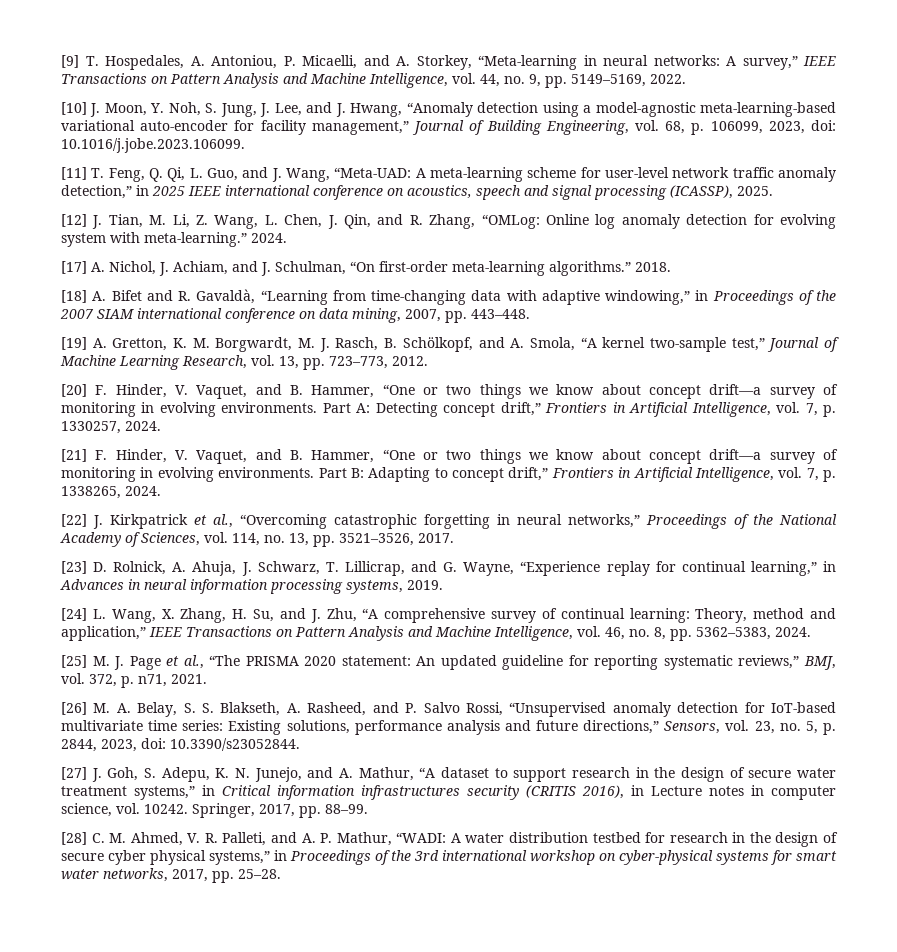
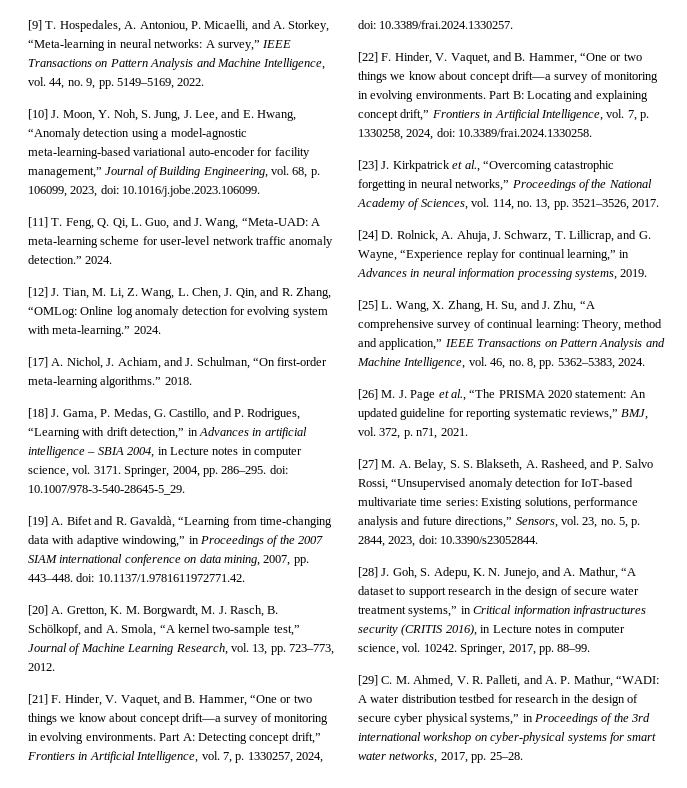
- [10] J. Moon, Y. Noh, S. Jung, J. Lee, and J. Hwang, “Anomaly detection using a model-agnostic meta-learning-based variational auto-encoder for facility management,” Journal of Building Engineering, vol. 68, p. 106099, 2023, doi: 10.1016/j.jobe.2023.106099.
+ [10] J. Moon, Y. Noh, S. Jung, J. Lee, and E. Hwang, “Anomaly detection using a model-agnostic meta-learning-based variational auto-encoder for facility management,” Journal of Building Engineering, vol. 68, p. 106099, 2023, doi: 10.1016/j.jobe.2023.106099.
- [11] T. Feng, Q. Qi, L. Guo, and J. Wang, “Meta-UAD: A meta-learning scheme for user-level network traffic anomaly detection,” in 2025 IEEE international conference on acoustics, speech and signal processing (ICASSP), 2025.
+ [11] T. Feng, Q. Qi, L. Guo, and J. Wang, “Meta-UAD: A meta-learning scheme for user-level network traffic anomaly detection.” 2024.
- [18] A. Bifet and R. Gavaldà, “Learning from time-changing data with adaptive windowing,” in Proceedings of the 2007 SIAM international conference on data mining, 2007, pp. 443–448.
- [19] A. Gretton, K. M. Borgwardt, M. J. Rasch, B. Schölkopf, and A. Smola, “A kernel two-sample test,” Journal of Machine Learning Research, vol. 13, pp. 723–773, 2012.
+ [18] J. Gama, P. Medas, G. Castillo, and P. Rodrigues, “Learning with drift detection,” in Advances in artificial intelligence – SBIA 2004, in Lecture notes in computer science, vol. 3171. Springer, 2004, pp. 286–295. doi: 10.1007/978-3-540-28645-5_29.
+ [19] A. Bifet and R. Gavaldà, “Learning from time-changing data with adaptive windowing,” in Proceedings of the 2007 SIAM international conference on data mining, 2007, pp. 443–448. doi: 10.1137/1.9781611972771.42.
+ [20] A. Gretton, K. M. Borgwardt, M. J. Rasch, B. Schölkopf, and A. Smola, “A kernel two-sample test,” Journal of Machine Learning Research, vol. 13, pp. 723–773, 2012.
- [20] F. Hinder, V. Vaquet, and B. Hammer, “One or two things we know about concept drift—a survey of monitoring in evolving environments.
+ [21] F. Hinder, V. Vaquet, and B. Hammer, “One or two things we know about concept drift—a survey of monitoring in evolving environments.
- Part A: Detecting concept drift,” Frontiers in Artificial Intelligence, vol. 7, p. 1330257, 2024.
- [21] F. Hinder, V. Vaquet, and B. Hammer, “One or two things we know about concept drift—a survey of monitoring in evolving environments.
+ Part A: Detecting concept drift,” Frontiers in Artificial Intelligence, vol. 7, p. 1330257, 2024, doi: 10.3389/frai.2024.1330257.
+ [22] F. Hinder, V. Vaquet, and B. Hammer, “One or two things we know about concept drift—a survey of monitoring in evolving environments.
- Part B: Adapting to concept drift,” Frontiers in Artificial Intelligence, vol. 7, p. 1338265, 2024.
- [22] J. Kirkpatrick et al., “Overcoming catastrophic forgetting in neural networks,” Proceedings of the National Academy of Sciences, vol. 114, no. 13, pp. 3521–3526, 2017.
+ Part B: Locating and explaining concept drift,” Frontiers in Artificial Intelligence, vol. 7, p. 1330258, 2024, doi: 10.3389/frai.2024.1330258.
+ [23] J. Kirkpatrick et al., “Overcoming catastrophic forgetting in neural networks,” Proceedings of the National Academy of Sciences, vol. 114, no. 13, pp. 3521–3526, 2017.
- [23] D. Rolnick, A. Ahuja, J. Schwarz, T. Lillicrap, and G. Wayne, “Experience replay for continual learning,” in Advances in neural information processing systems, 2019.
+ [24] D. Rolnick, A. Ahuja, J. Schwarz, T. Lillicrap, and G. Wayne, “Experience replay for continual learning,” in Advances in neural information processing systems, 2019.
- [24] L. Wang, X. Zhang, H. Su, and J. Zhu, “A comprehensive survey of continual learning: Theory, method and application,” IEEE Transactions on Pattern Analysis and Machine Intelligence, vol. 46, no. 8, pp. 5362–5383, 2024.
+ [25] L. Wang, X. Zhang, H. Su, and J. Zhu, “A comprehensive survey of continual learning: Theory, method and application,” IEEE Transactions on Pattern Analysis and Machine Intelligence, vol. 46, no. 8, pp. 5362–5383, 2024.
- [25] M. J. Page et al., “The PRISMA 2020 statement: An updated guideline for reporting systematic reviews,” BMJ, vol. 372, p. n71, 2021.
+ [26] M. J. Page et al., “The PRISMA 2020 statement: An updated guideline for reporting systematic reviews,” BMJ, vol. 372, p. n71, 2021.
- [26] M. A. Belay, S. S. Blakseth, A. Rasheed, and P. Salvo Rossi, “Unsupervised anomaly detection for IoT-based multivariate time series: Existing solutions, performance analysis and future directions,” Sensors, vol. 23, no. 5, p. 2844, 2023, doi: 10.3390/s23052844.
+ [27] M. A. Belay, S. S. Blakseth, A. Rasheed, and P. Salvo Rossi, “Unsupervised anomaly detection for IoT-based multivariate time series: Existing solutions, performance analysis and future directions,” Sensors, vol. 23, no. 5, p. 2844, 2023, doi: 10.3390/s23052844.
- [27] J. Goh, S. Adepu, K. N. Junejo, and A. Mathur, “A dataset to support research in the design of secure water treatment systems,” in Critical information infrastructures security (CRITIS 2016), in Lecture notes in computer science, vol. 10242.
+ [28] J. Goh, S. Adepu, K. N. Junejo, and A. Mathur, “A dataset to support research in the design of secure water treatment systems,” in Critical information infrastructures security (CRITIS 2016), in Lecture notes in computer science, vol. 10242.
- [28] C. M. Ahmed, V. R. Palleti, and A. P. Mathur, “WADI: A water distribution testbed for research in the design of secure cyber physical systems,” in Proceedings of the 3rd international workshop on cyber-physical systems for smart water networks, 2017, pp. 25–28.
+ [29] C. M. Ahmed, V. R. Palleti, and A. P. Mathur, “WADI: A water distribution testbed for research in the design of secure cyber physical systems,” in Proceedings of the 3rd international workshop on cyber-physical systems for smart water networks, 2017, pp. 25–28.

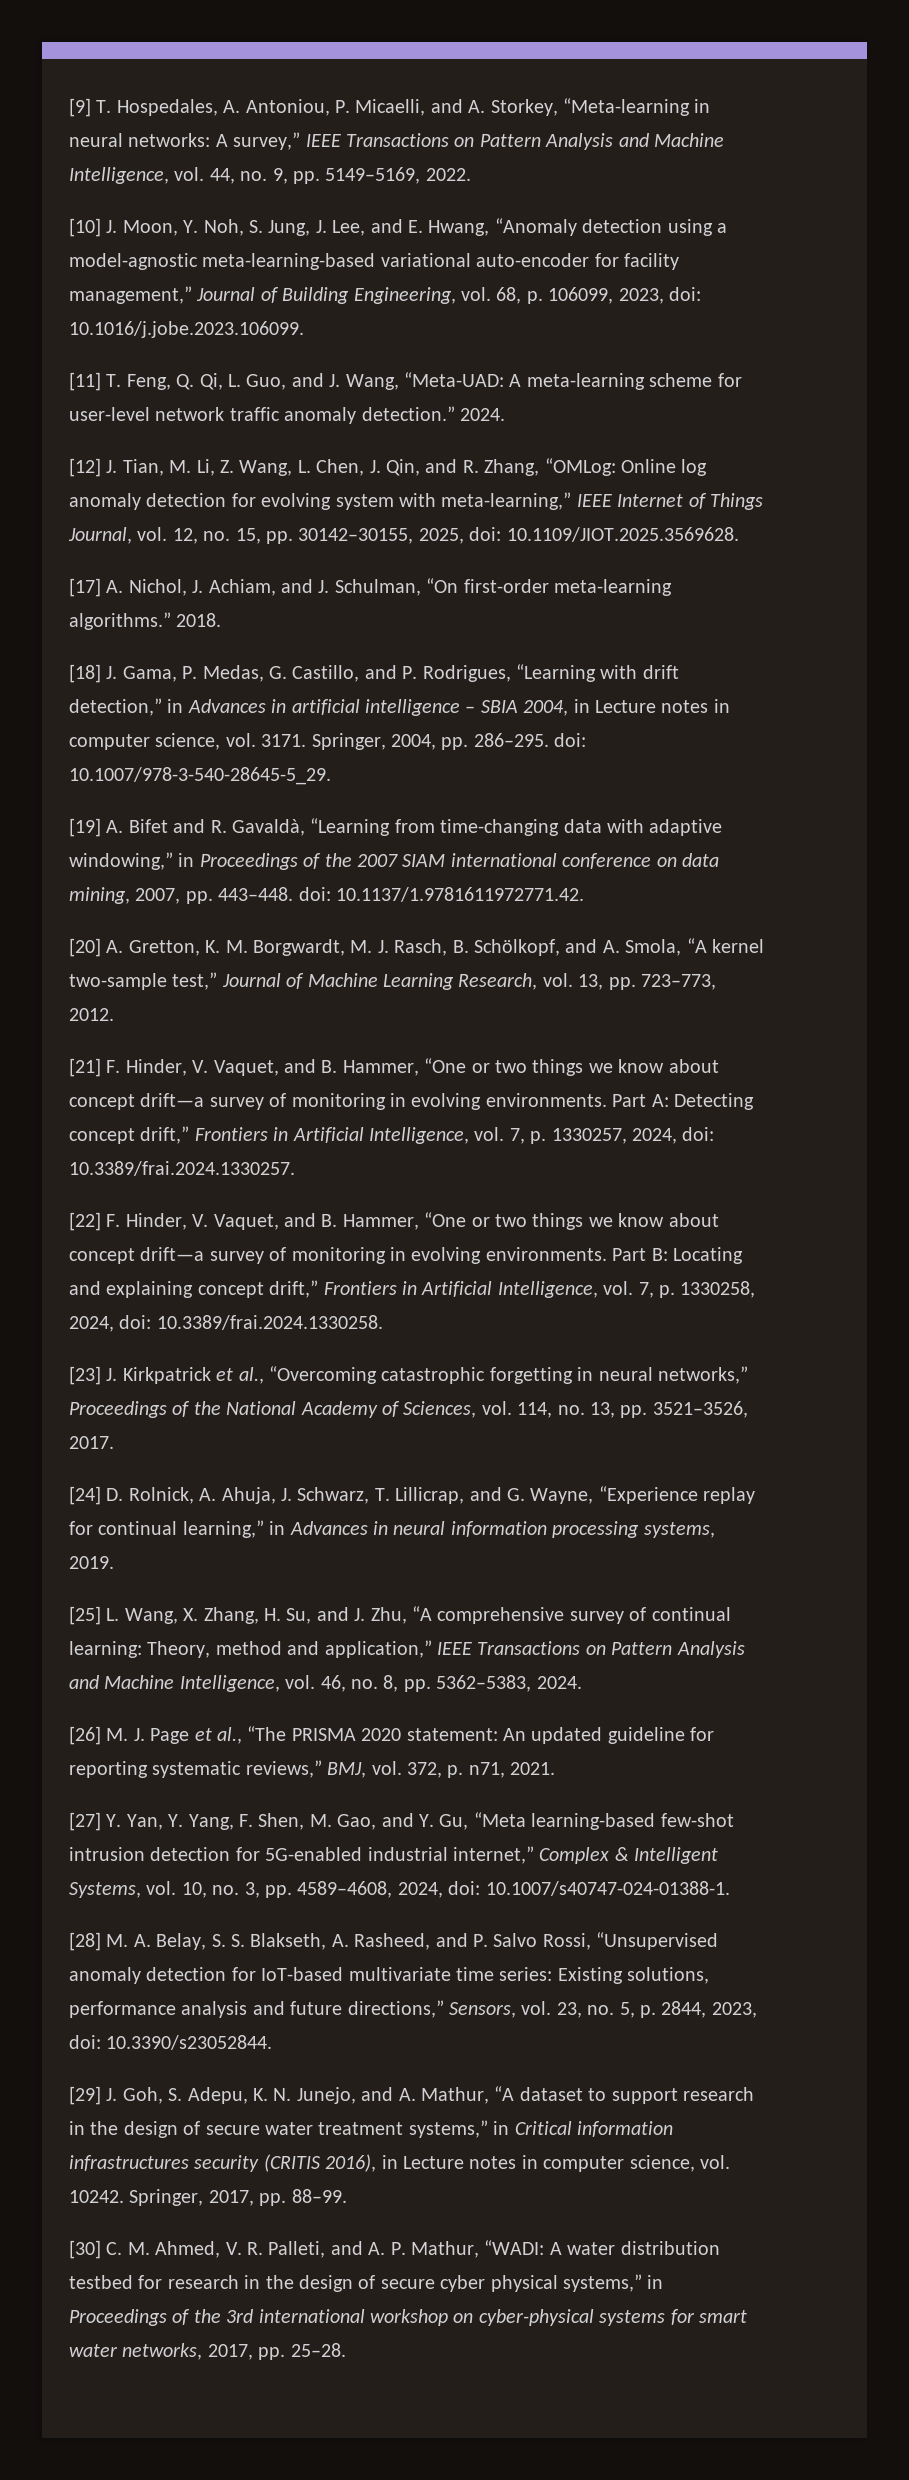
- [12] J. Tian, M. Li, Z. Wang, L. Chen, J. Qin, and R. Zhang, “OMLog: Online log anomaly detection for evolving system with meta-learning.” 2024.
+ [12] J. Tian, M. Li, Z. Wang, L. Chen, J. Qin, and R. Zhang, “OMLog: Online log anomaly detection for evolving system with meta-learning,” IEEE Internet of Things Journal, vol. 12, no. 15, pp. 30142–30155, 2025, doi: 10.1109/JIOT.2025.3569628.
- [27] M. A. Belay, S. S. Blakseth, A. Rasheed, and P. Salvo Rossi, “Unsupervised anomaly detection for IoT-based multivariate time series: Existing solutions, performance analysis and future directions,” Sensors, vol. 23, no. 5, p. 2844, 2023, doi: 10.3390/s23052844.
+ [27] Y. Yan, Y. Yang, F. Shen, M. Gao, and Y. Gu, “Meta learning-based few-shot intrusion detection for 5G-enabled industrial internet,” Complex & Intelligent Systems, vol. 10, no. 3, pp. 4589–4608, 2024, doi: 10.1007/s40747-024-01388-1.
+ [28] M. A. Belay, S. S. Blakseth, A. Rasheed, and P. Salvo Rossi, “Unsupervised anomaly detection for IoT-based multivariate time series: Existing solutions, performance analysis and future directions,” Sensors, vol. 23, no. 5, p. 2844, 2023, doi: 10.3390/s23052844.
- [28] J. Goh, S. Adepu, K. N. Junejo, and A. Mathur, “A dataset to support research in the design of secure water treatment systems,” in Critical information infrastructures security (CRITIS 2016), in Lecture notes in computer science, vol. 10242.
+ [29] J. Goh, S. Adepu, K. N. Junejo, and A. Mathur, “A dataset to support research in the design of secure water treatment systems,” in Critical information infrastructures security (CRITIS 2016), in Lecture notes in computer science, vol. 10242.
- [29] C. M. Ahmed, V. R. Palleti, and A. P. Mathur, “WADI: A water distribution testbed for research in the design of secure cyber physical systems,” in Proceedings of the 3rd international workshop on cyber-physical systems for smart water networks, 2017, pp. 25–28.
+ [30] C. M. Ahmed, V. R. Palleti, and A. P. Mathur, “WADI: A water distribution testbed for research in the design of secure cyber physical systems,” in Proceedings of the 3rd international workshop on cyber-physical systems for smart water networks, 2017, pp. 25–28.

